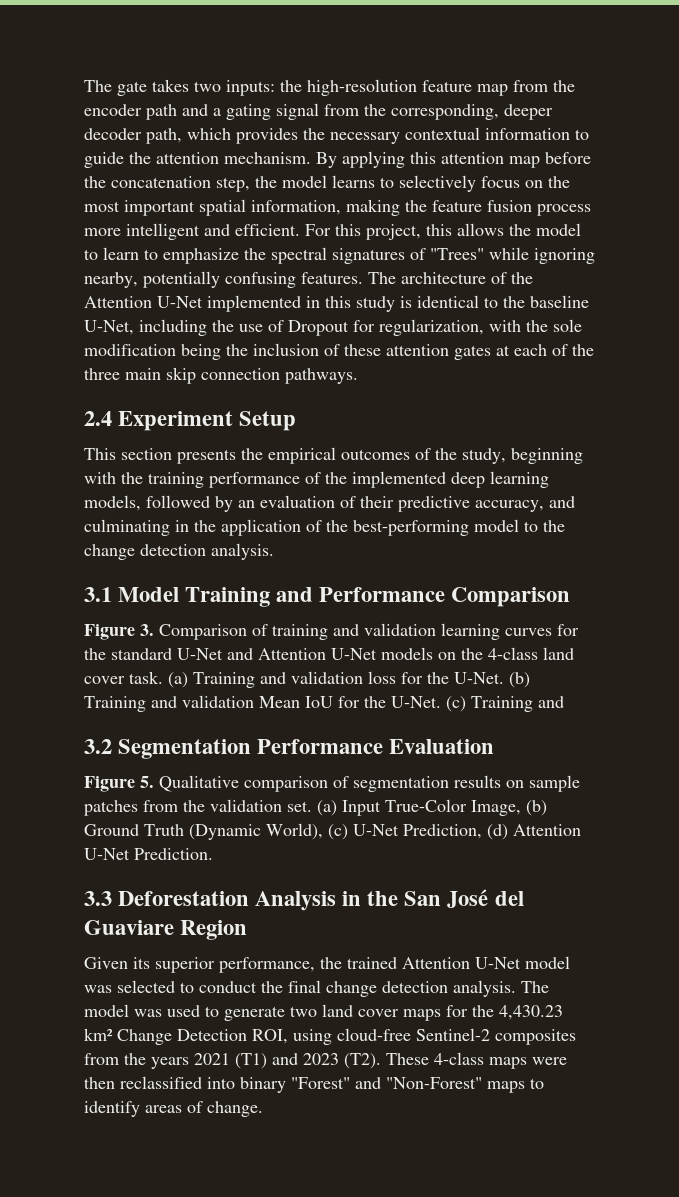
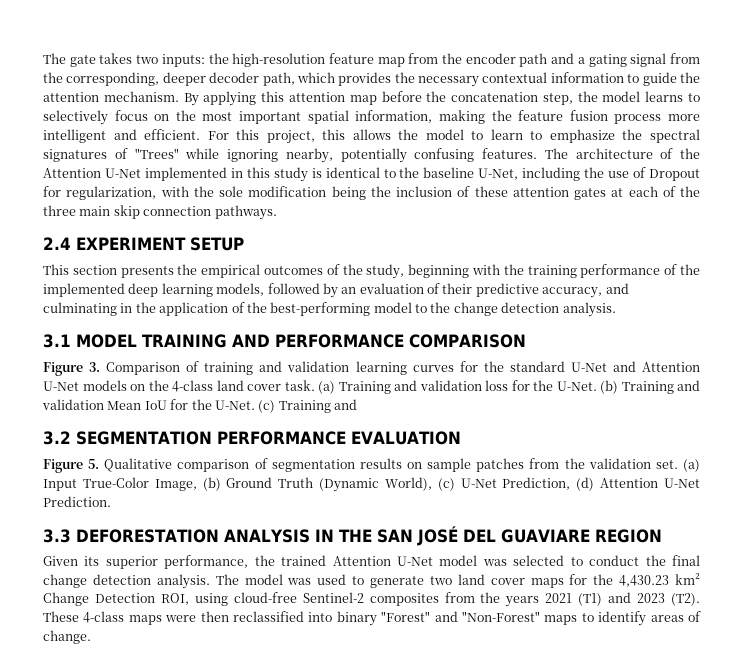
- 2.4 Experiment Setup
+ 2.4 EXPERIMENT SETUP
- 3.1 Model Training and Performance Comparison
+ 3.1 MODEL TRAINING AND PERFORMANCE COMPARISON
- 3.2 Segmentation Performance Evaluation
+ 3.2 SEGMENTATION PERFORMANCE EVALUATION
- 3.3 Deforestation Analysis in the San José del Guaviare Region
+ 3.3 DEFORESTATION ANALYSIS IN THE SAN JOSÉ DEL GUAVIARE REGION

